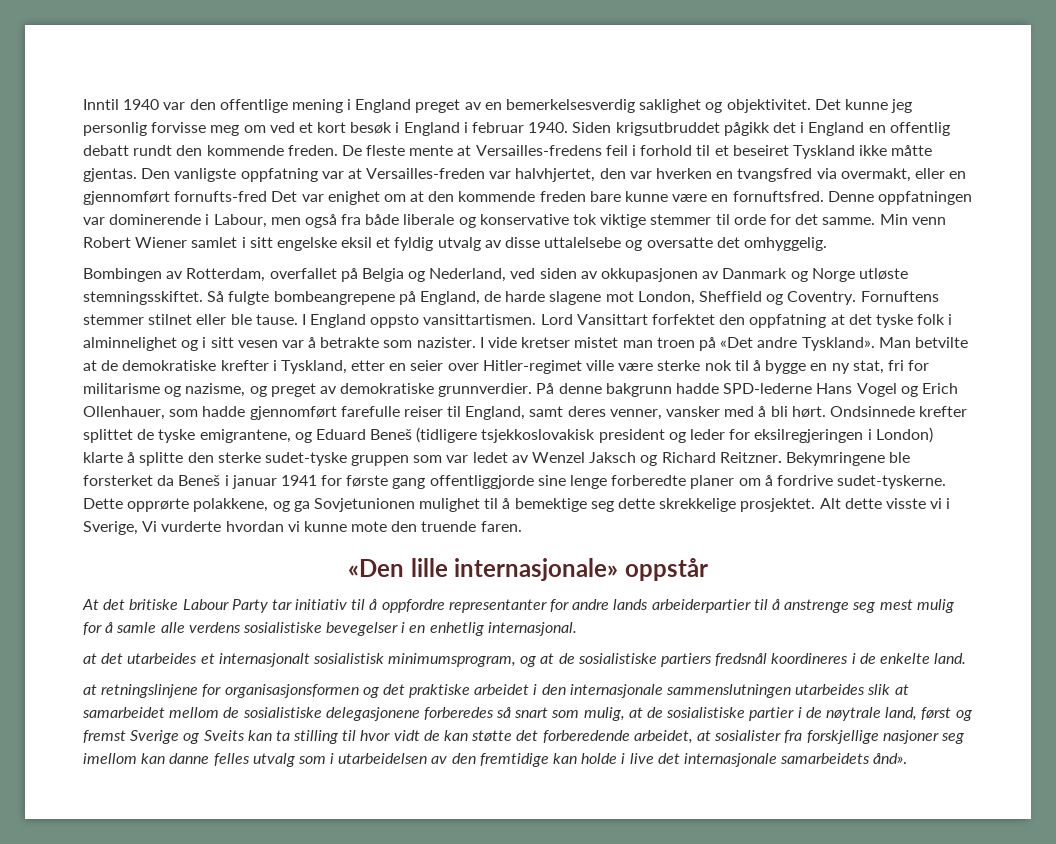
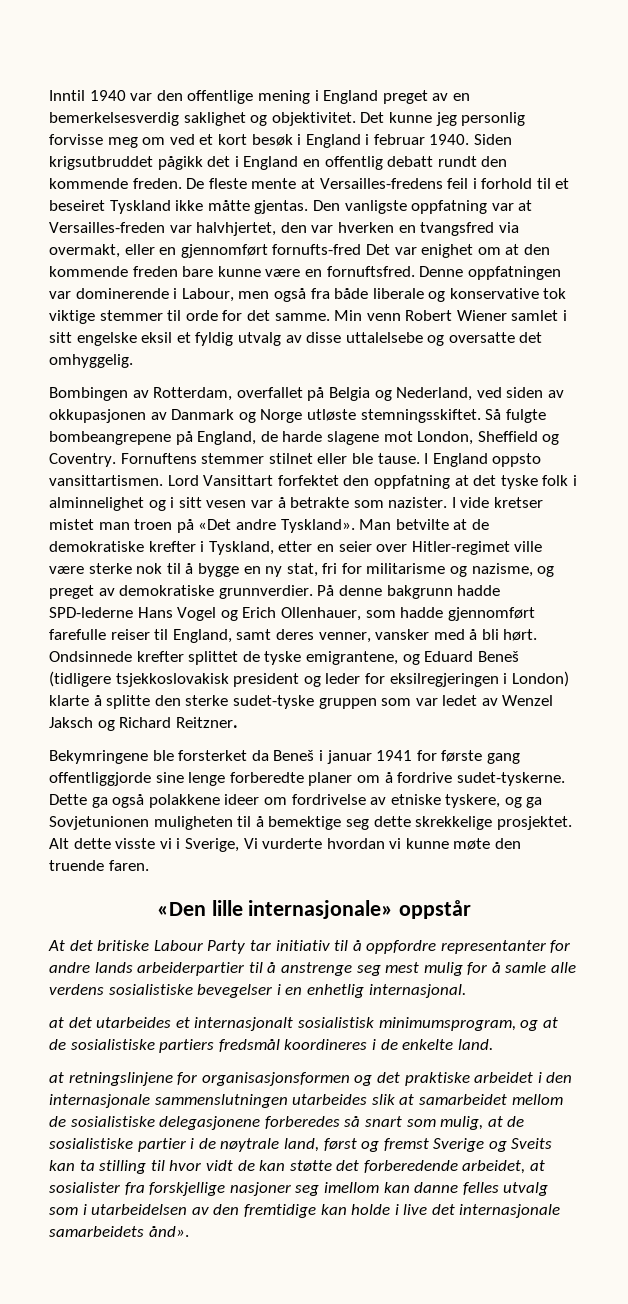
- Ondsinnede krefter splittet de tyske emigrantene, og Eduard Beneš (tidligere tsjekkoslovakisk president og leder for eksilregjeringen i London) klarte å splitte den sterke sudet-tyske gruppen som var ledet av Wenzel Jaksch og Richard Reitzner. Bekymringene ble forsterket da Beneš i januar 1941 for første gang offentliggjorde sine lenge forberedte planer om å fordrive sudet-tyskerne.
+ Ondsinnede krefter splittet de tyske emigrantene, og Eduard Beneš (tidligere tsjekkoslovakisk president og leder for eksilregjeringen i London) klarte å splitte den sterke sudet-tyske gruppen som var ledet av Wenzel Jaksch og Richard Reitzner.
+ Bekymringene ble forsterket da Beneš i januar 1941 for første gang offentliggjorde sine lenge forberedte planer om å fordrive sudet-tyskerne.
- Dette opprørte polakkene, og ga Sovjetunionen mulighet til å bemektige seg dette skrekkelige prosjektet.
+ Dette ga også polakkene ideer om fordrivelse av etniske tyskere, og ga Sovjetunionen muligheten til å bemektige seg dette skrekkelige prosjektet.
- Alt dette visste vi i Sverige, Vi vurderte hvordan vi kunne mote den truende faren.
+ Alt dette visste vi i Sverige, Vi vurderte hvordan vi kunne møte den truende faren.
- at det utarbeides et internasjonalt sosialistisk minimumsprogram, og at de sosialistiske partiers fredsnål koordineres i de enkelte land.
+ at det utarbeides et internasjonalt sosialistisk minimumsprogram, og at de sosialistiske partiers fredsmål koordineres i de enkelte land.

